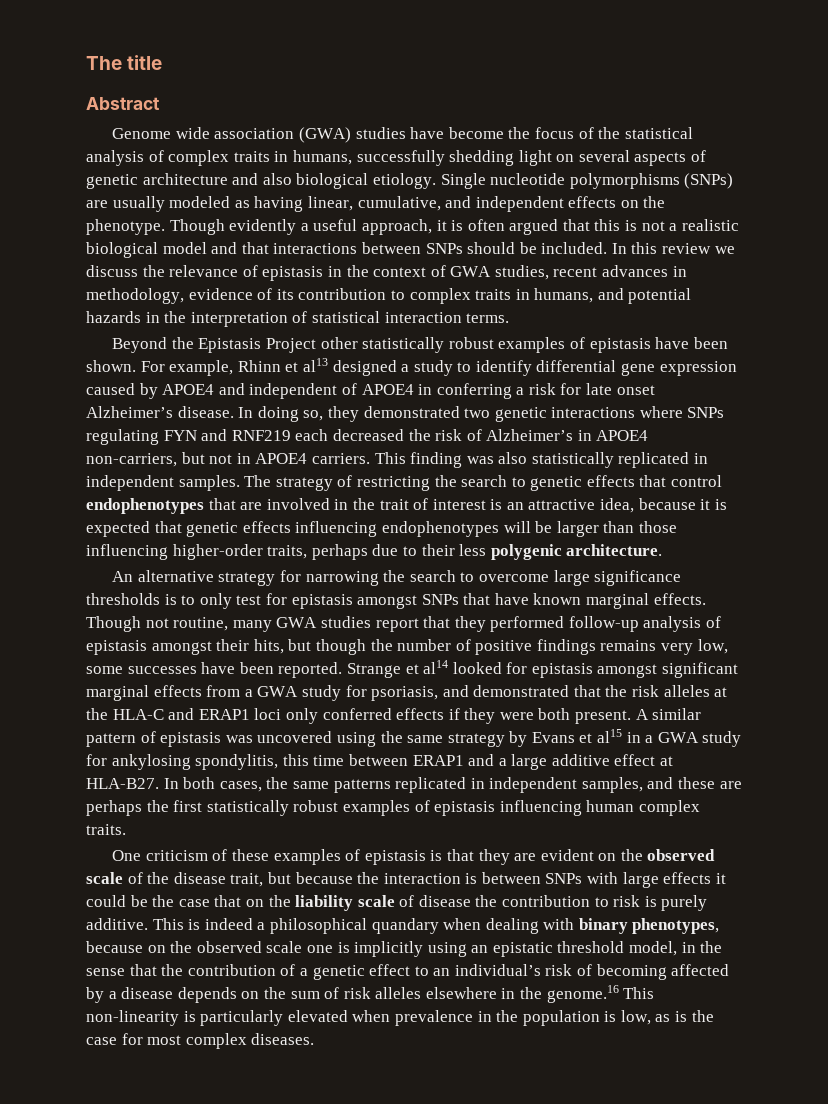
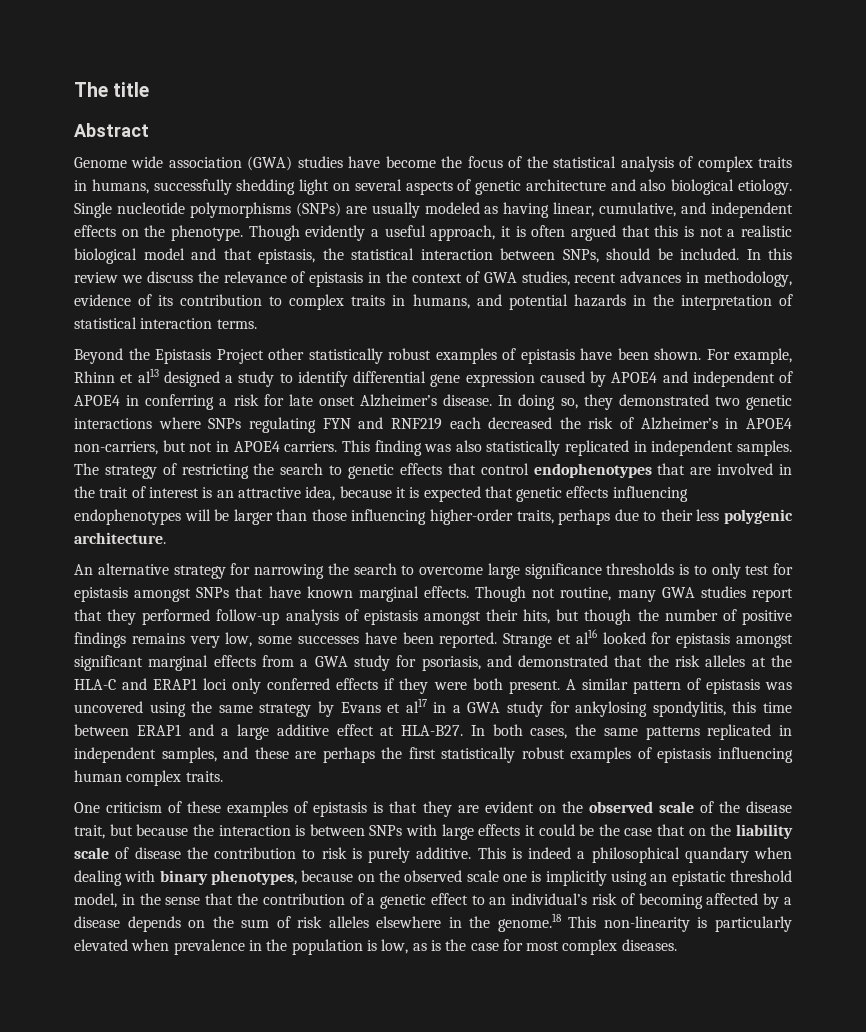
- Though evidently a useful approach, it is often argued that this is not a realistic biological model and that interactions between SNPs should be included.
+ Though evidently a useful approach, it is often argued that this is not a realistic biological model and that epistasis, the statistical interaction between SNPs, should be included.
- Strange et al14 looked for epistasis amongst significant marginal effects from a GWA study for psoriasis, and demonstrated that the risk alleles at the HLA-C and ERAP1 loci only conferred effects if they were both present.
+ Strange et al16 looked for epistasis amongst significant marginal effects from a GWA study for psoriasis, and demonstrated that the risk alleles at the HLA-C and ERAP1 loci only conferred effects if they were both present.
- A similar pattern of epistasis was uncovered using the same strategy by Evans et al15 in a GWA study for ankylosing spondylitis, this time between ERAP1 and a large additive effect at HLA-B27.
+ A similar pattern of epistasis was uncovered using the same strategy by Evans et al17 in a GWA study for ankylosing spondylitis, this time between ERAP1 and a large additive effect at HLA-B27.
- This is indeed a philosophical quandary when dealing with binary phenotypes, because on the observed scale one is implicitly using an epistatic threshold model, in the sense that the contribution of a genetic effect to an individual’s risk of becoming affected by a disease depends on the sum of risk alleles elsewhere in the genome.16 This non-linearity is particularly elevated when prevalence in the population is low, as is the case for most complex diseases.
+ This is indeed a philosophical quandary when dealing with binary phenotypes, because on the observed scale one is implicitly using an epistatic threshold model, in the sense that the contribution of a genetic effect to an individual’s risk of becoming affected by a disease depends on the sum of risk alleles elsewhere in the genome.18 This non-linearity is particularly elevated when prevalence in the population is low, as is the case for most complex diseases.

